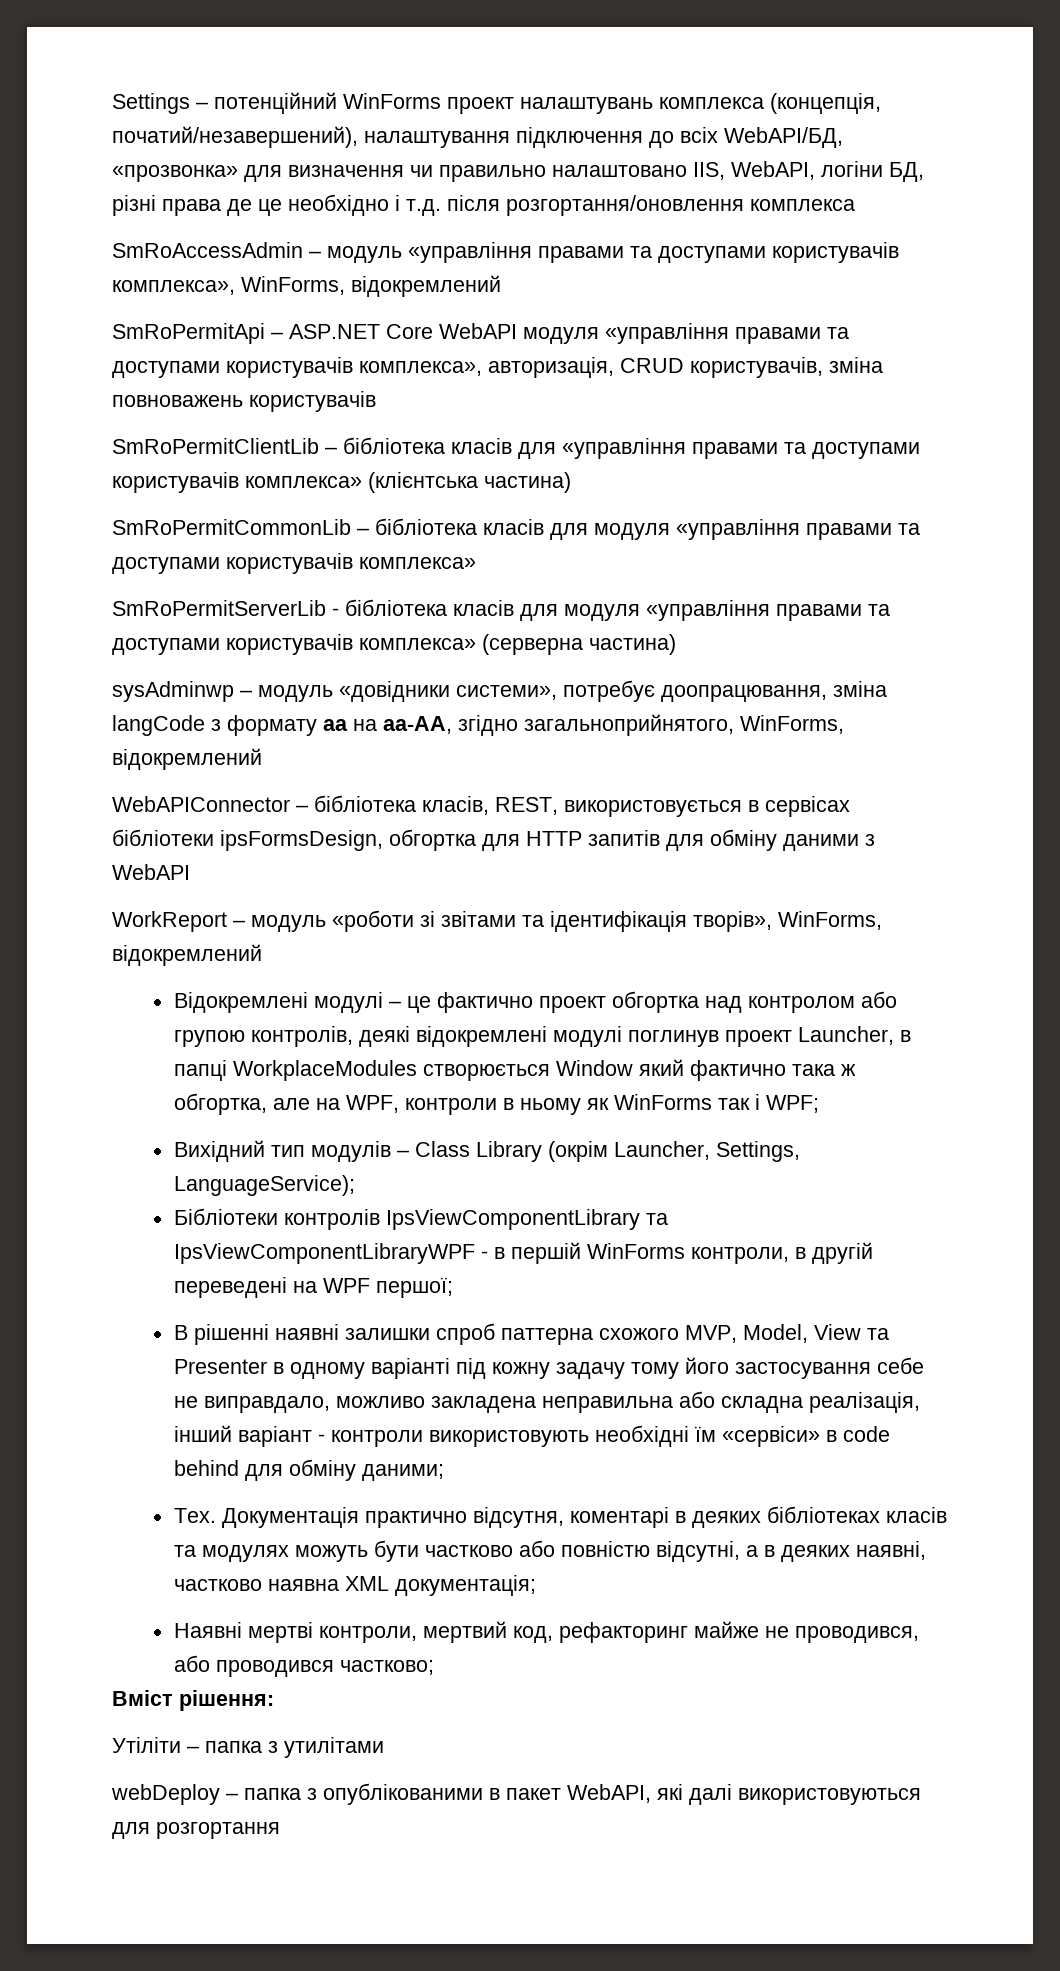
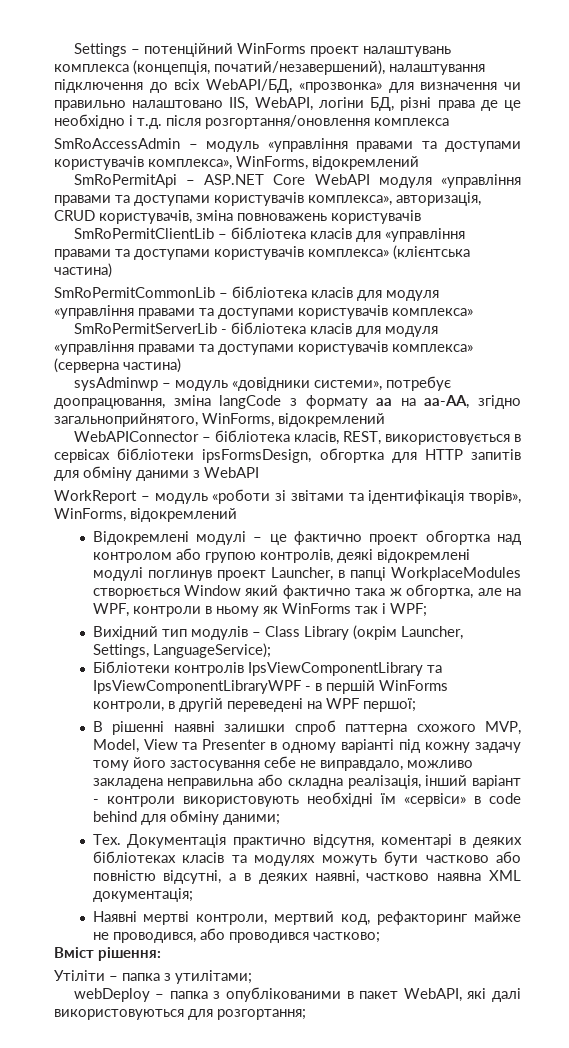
- Утіліти – папка з утилітами
+ Утіліти – папка з утилітами;
- webDeploy – папка з опублікованими в пакет WebAPI, які далі використовуються для розгортання
+ webDeploy – папка з опублікованими в пакет WebAPI, які далі використовуються для розгортання;

